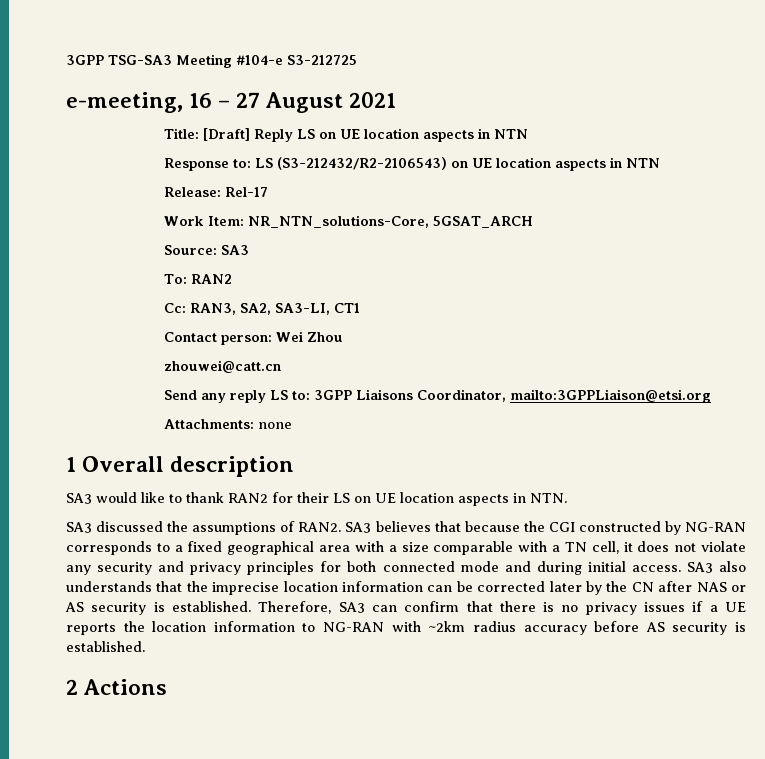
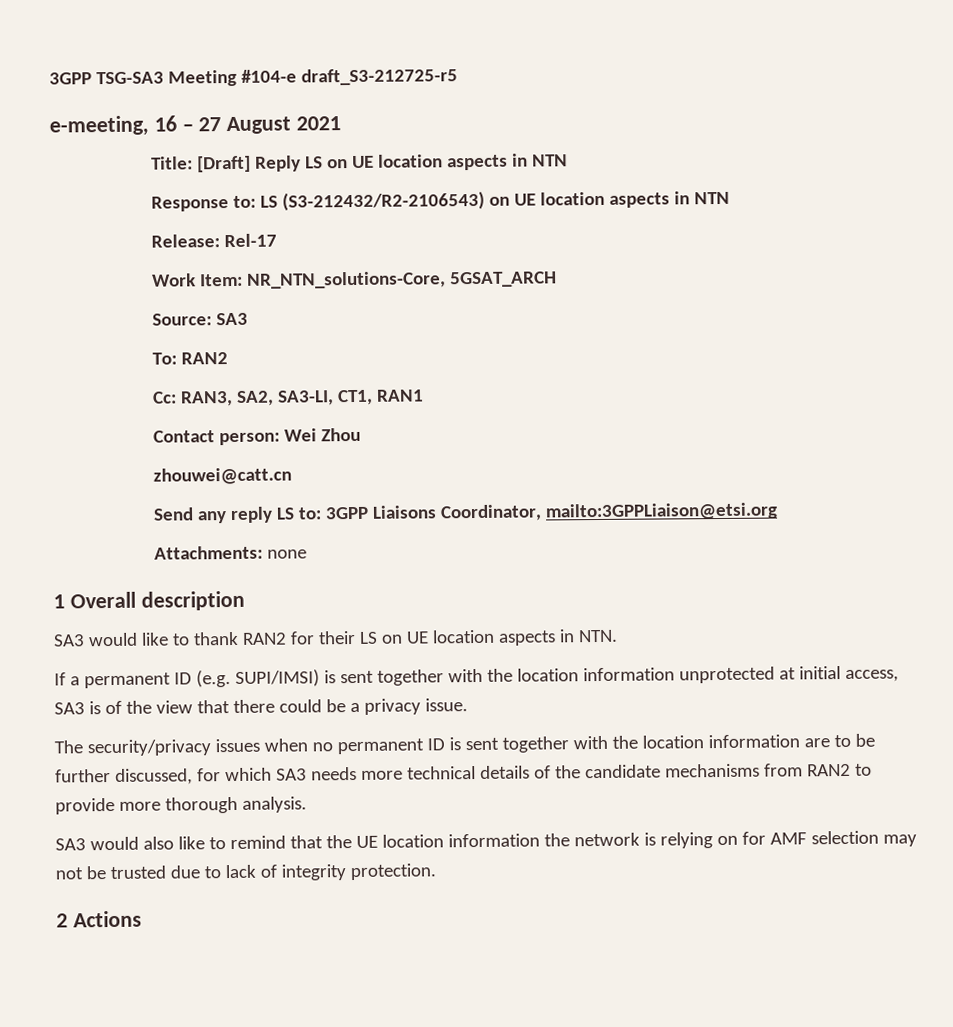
- 3GPP TSG-SA3 Meeting #104-e S3-212725
+ 3GPP TSG-SA3 Meeting #104-e draft_S3-212725-r5
- Cc: RAN3, SA2, SA3-LI, CT1
+ Cc: RAN3, SA2, SA3-LI, CT1, RAN1
- SA3 discussed the assumptions of RAN2. SA3 believes that because the CGI constructed by NG-RAN corresponds to a fixed geographical area with a size comparable with a TN cell, it does not violate any security and privacy principles for both connected mode and during initial access. SA3 also understands that the imprecise location information can be corrected later by the CN after NAS or AS security is established. Therefore, SA3 can confirm that there is no privacy issues if a UE reports the location information to NG-RAN with ~2km radius accuracy before AS security is established.
+ If a permanent ID (e.g. SUPI/IMSI) is sent together with the location information unprotected at initial access, SA3 is of the view that there could be a privacy issue.
+ The security/privacy issues when no permanent ID is sent together with the location information are to be further discussed, for which SA3 needs more technical details of the candidate mechanisms from RAN2 to provide more thorough analysis.
+ SA3 would also like to remind that the UE location information the network is relying on for AMF selection may not be trusted due to lack of integrity protection.

